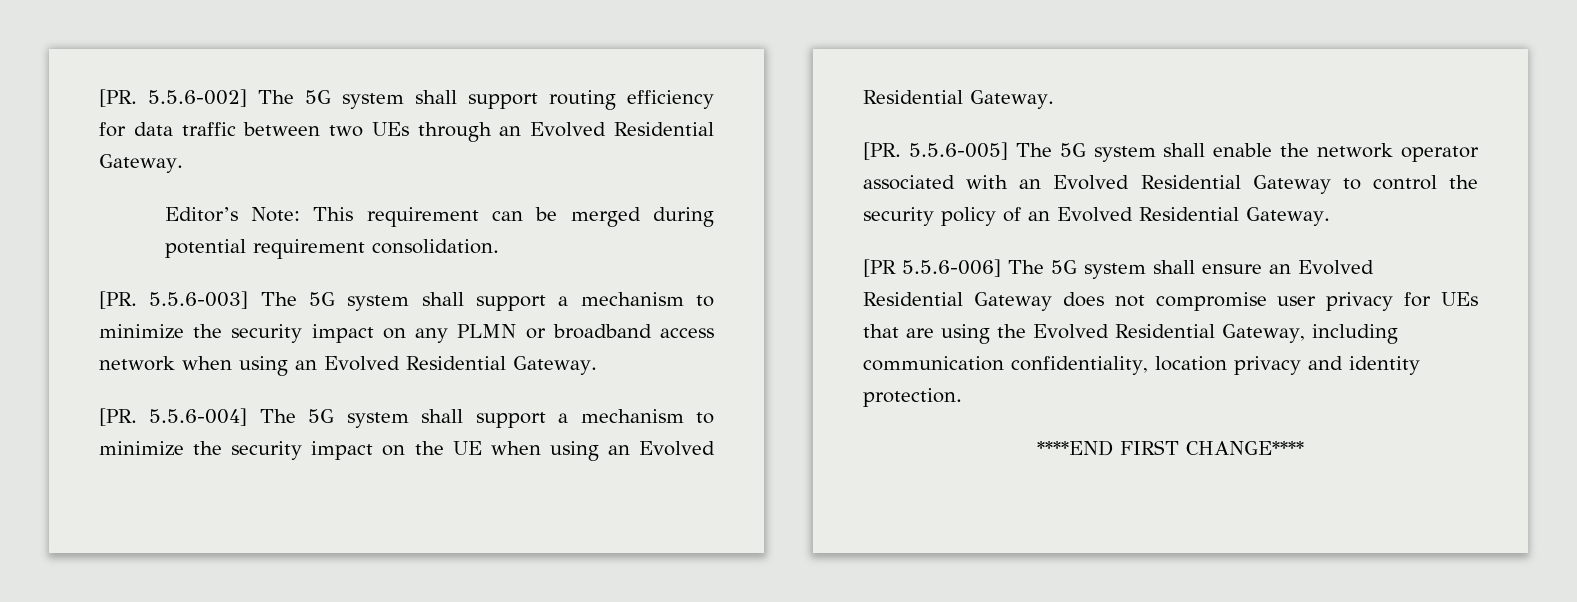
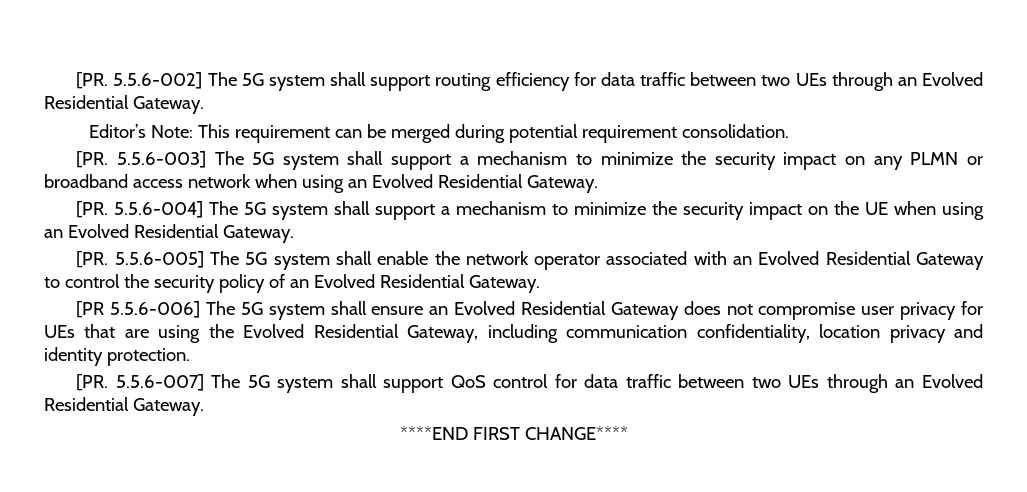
+ [PR. 5.5.6-007] The 5G system shall support QoS control for data traffic between two UEs through an Evolved Residential Gateway.

